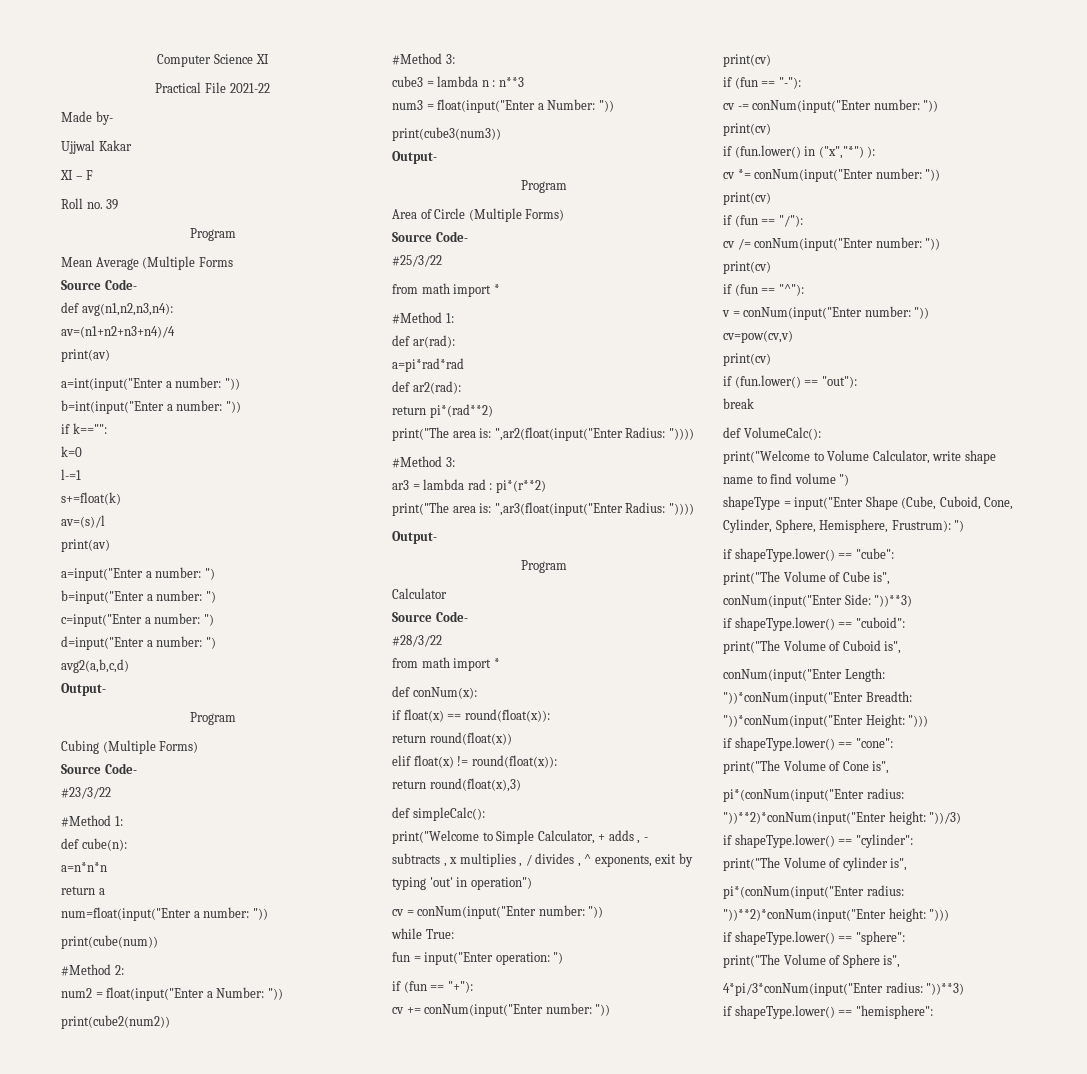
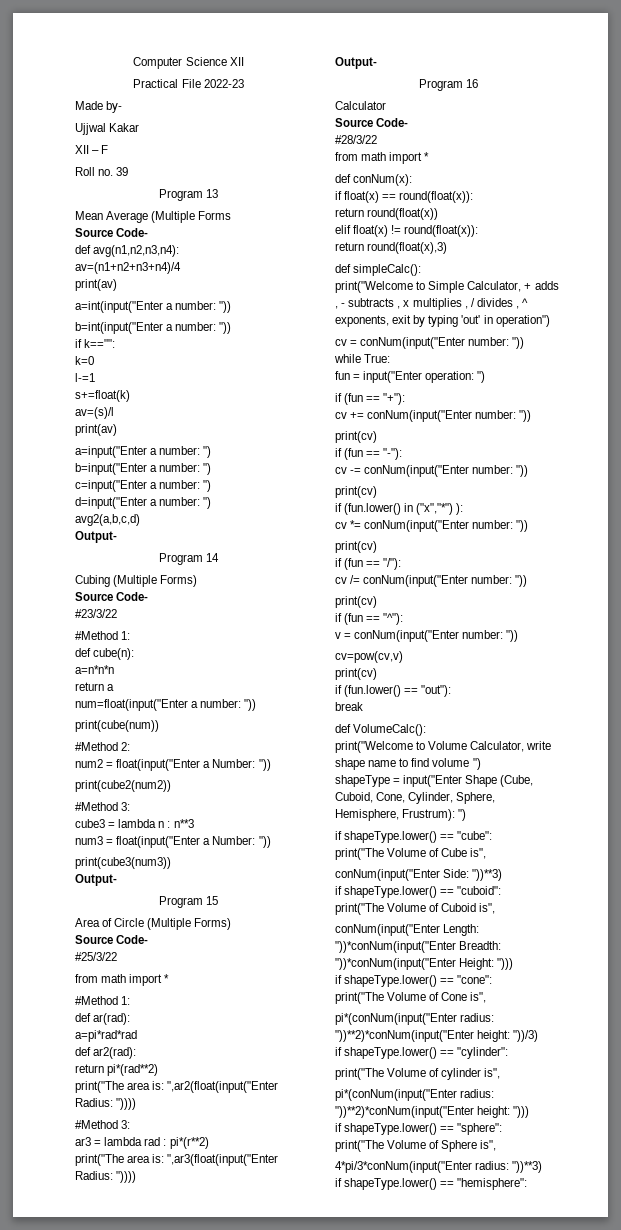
- Computer Science XI
+ Computer Science XII
- Practical File 2021-22
+ Practical File 2022-23
- XI – F
+ XII – F
  Roll no. 39
- Program
+ Program 13
  avg2(a,b,c,d)
  Output-
- Program
+ Program 14
  print(cube3(num3))
  Output-
- Program
+ Program 15
  print("The area is: ",ar3(float(input("Enter Radius: "))))
  Output-
- Program
+ Program 16

